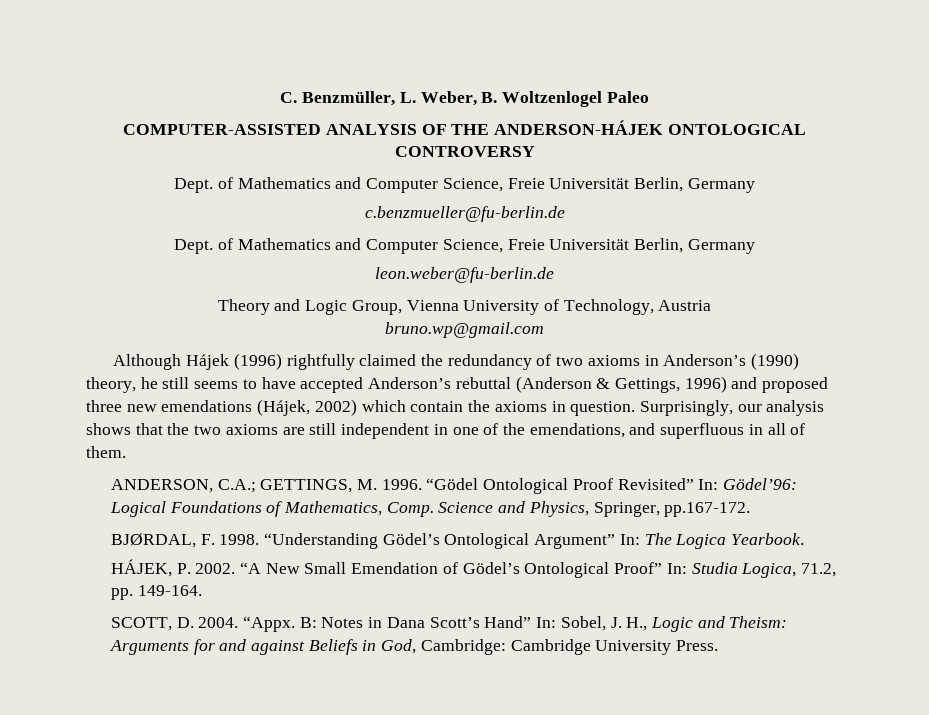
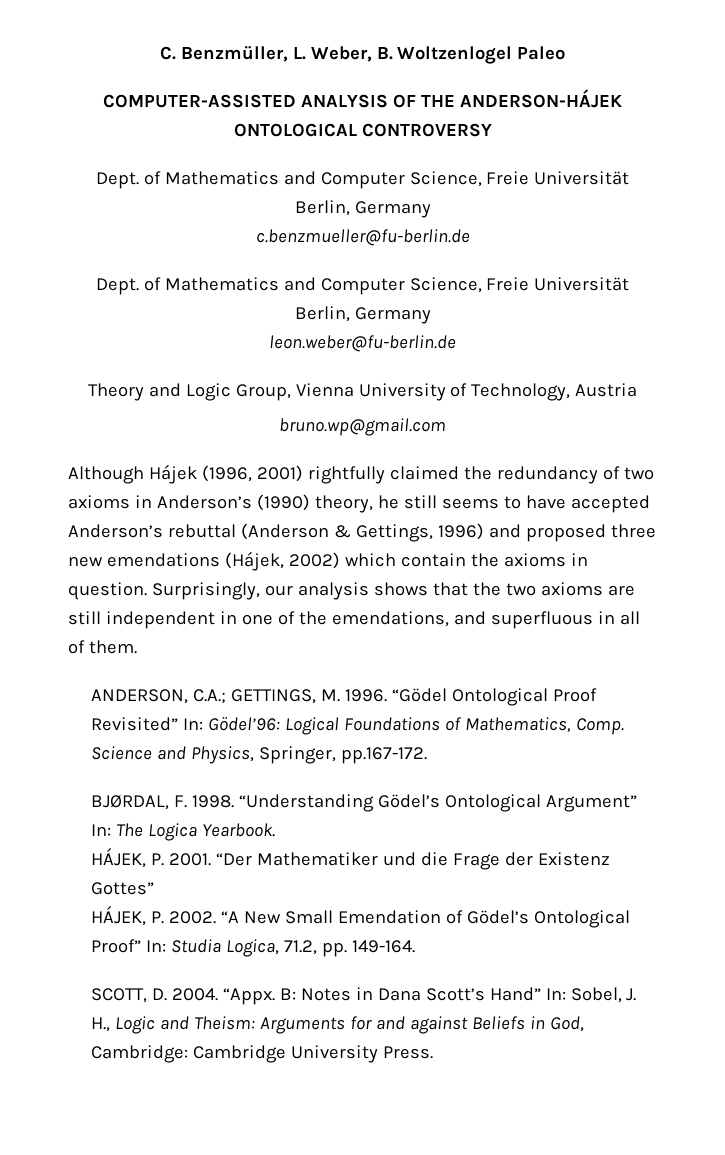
- Although Hájek (1996) rightfully claimed the redundancy of two axioms in Anderson’s (1990) theory, he still seems to have accepted Anderson’s rebuttal (Anderson & Gettings, 1996) and proposed three new emendations (Hájek, 2002) which contain the axioms in question.
+ Although Hájek (1996, 2001) rightfully claimed the redundancy of two axioms in Anderson’s (1990) theory, he still seems to have accepted Anderson’s rebuttal (Anderson & Gettings, 1996) and proposed three new emendations (Hájek, 2002) which contain the axioms in question.
+ HÁJEK, P. 2001. “Der Mathematiker und die Frage der Existenz Gottes”

